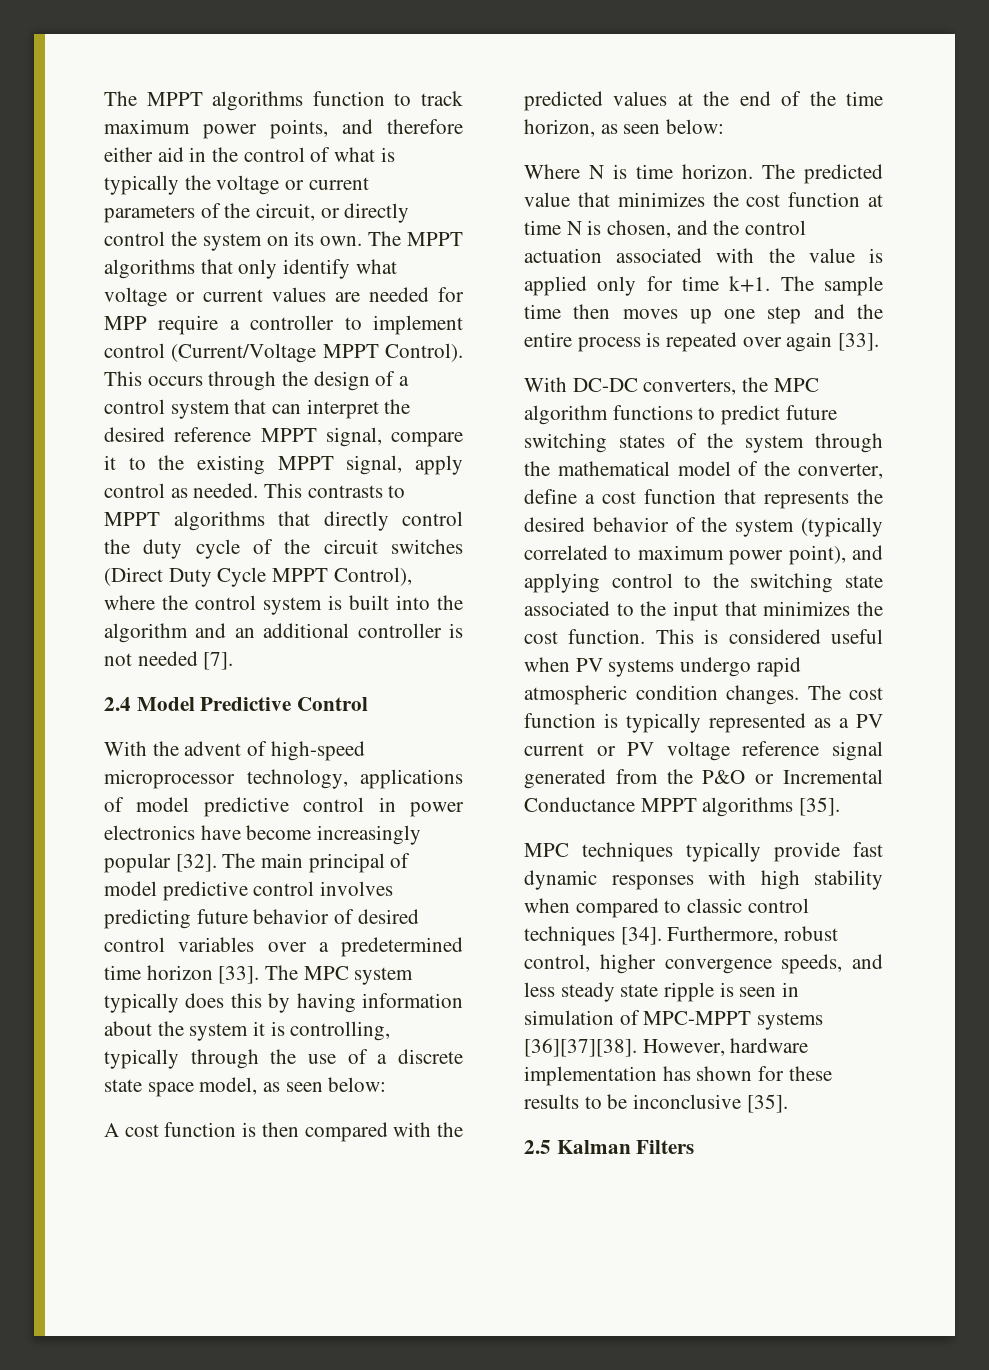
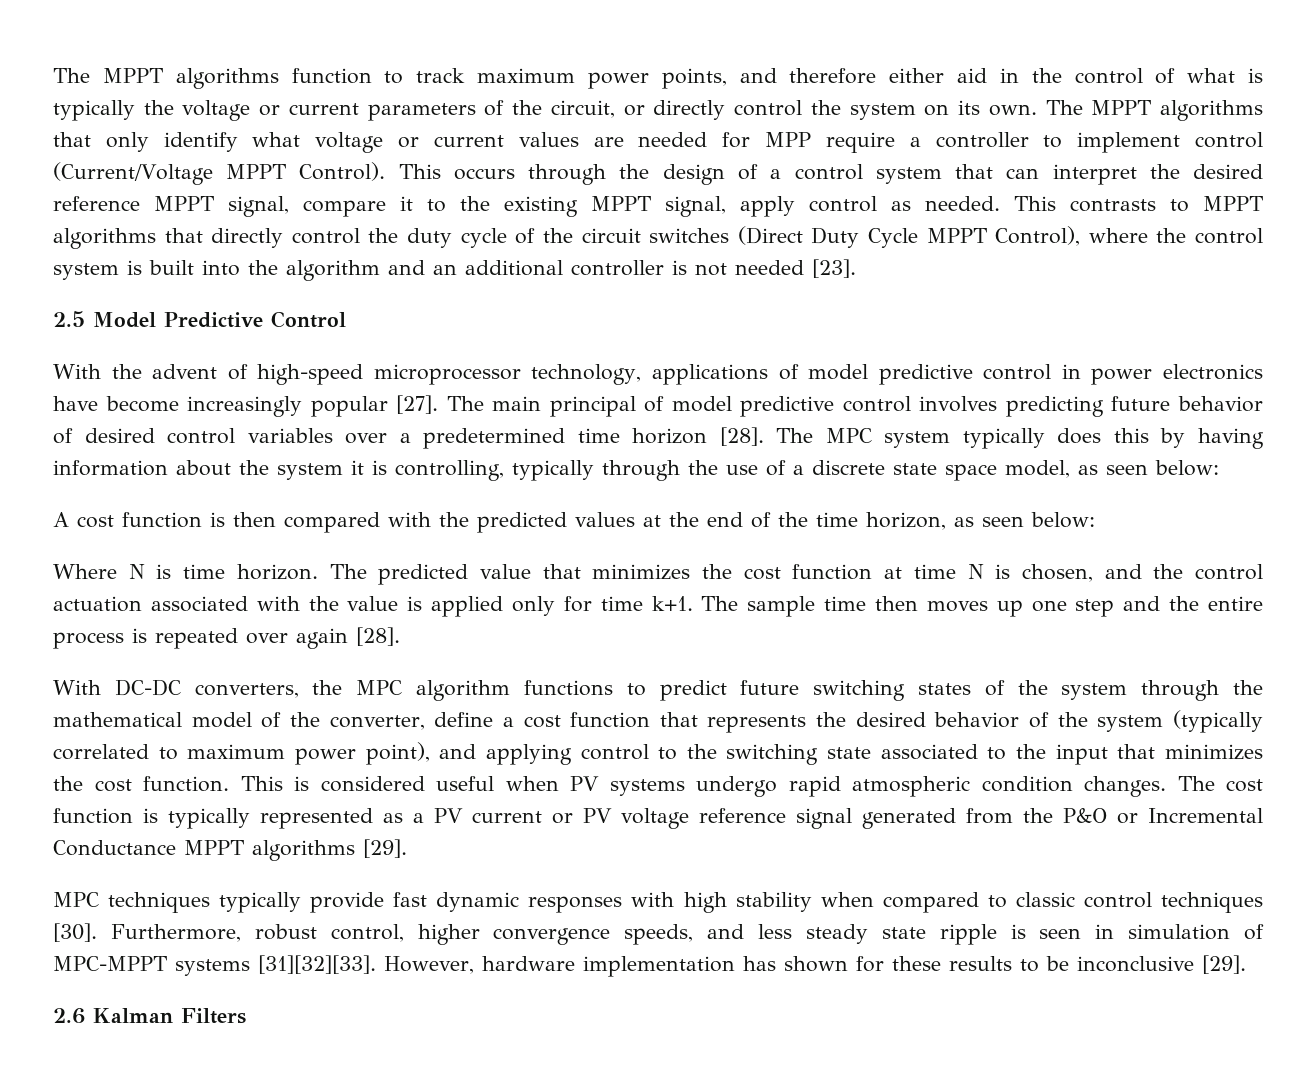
- This contrasts to MPPT algorithms that directly control the duty cycle of the circuit switches (Direct Duty Cycle MPPT Control), where the control system is built into the algorithm and an additional controller is not needed [7].
- 2.4 Model Predictive Control
+ This contrasts to MPPT algorithms that directly control the duty cycle of the circuit switches (Direct Duty Cycle MPPT Control), where the control system is built into the algorithm and an additional controller is not needed [23].
+ 2.5 Model Predictive Control
- With the advent of high-speed microprocessor technology, applications of model predictive control in power electronics have become increasingly popular [32].
+ With the advent of high-speed microprocessor technology, applications of model predictive control in power electronics have become increasingly popular [27].
- The main principal of model predictive control involves predicting future behavior of desired control variables over a predetermined time horizon [33].
+ The main principal of model predictive control involves predicting future behavior of desired control variables over a predetermined time horizon [28].
- The sample time then moves up one step and the entire process is repeated over again [33].
+ The sample time then moves up one step and the entire process is repeated over again [28].
- The cost function is typically represented as a PV current or PV voltage reference signal generated from the P&O or Incremental Conductance MPPT algorithms [35].
+ The cost function is typically represented as a PV current or PV voltage reference signal generated from the P&O or Incremental Conductance MPPT algorithms [29].
- MPC techniques typically provide fast dynamic responses with high stability when compared to classic control techniques [34].
+ MPC techniques typically provide fast dynamic responses with high stability when compared to classic control techniques [30].
- Furthermore, robust control, higher convergence speeds, and less steady state ripple is seen in simulation of MPC-MPPT systems [36][37][38].
+ Furthermore, robust control, higher convergence speeds, and less steady state ripple is seen in simulation of MPC-MPPT systems [31][32][33].
- However, hardware implementation has shown for these results to be inconclusive [35].
- 2.5 Kalman Filters
+ However, hardware implementation has shown for these results to be inconclusive [29].
+ 2.6 Kalman Filters

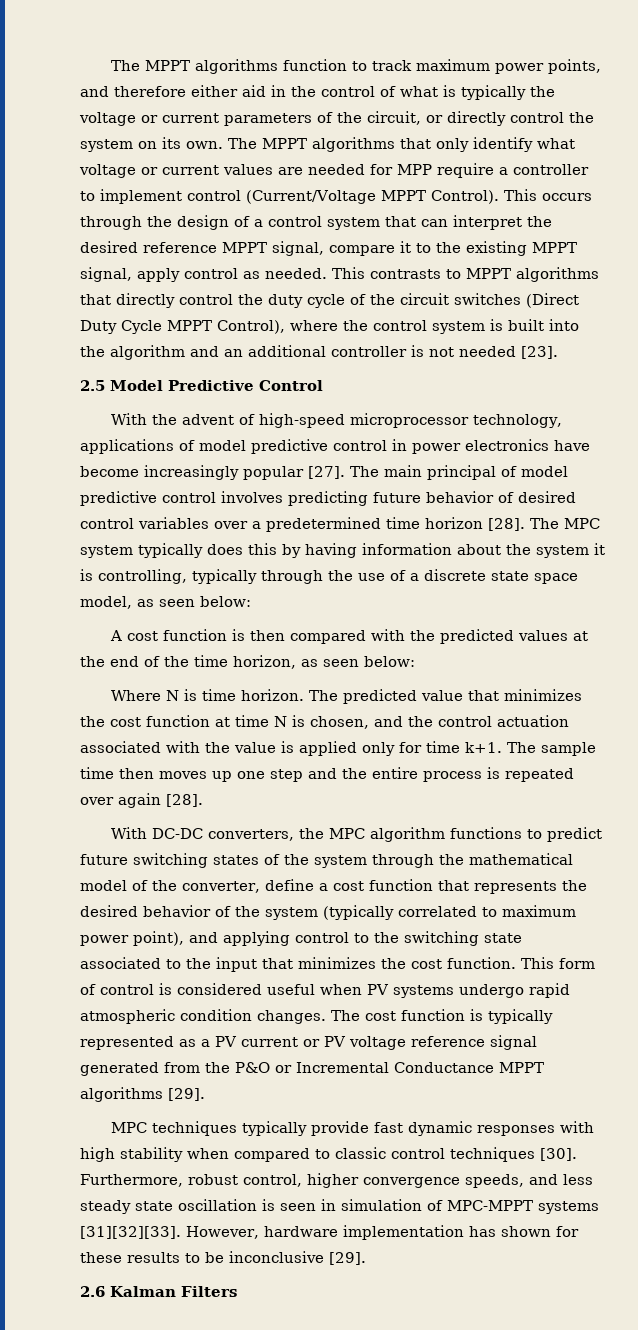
- This is considered useful when PV systems undergo rapid atmospheric condition changes.
+ This form of control is considered useful when PV systems undergo rapid atmospheric condition changes.
- Furthermore, robust control, higher convergence speeds, and less steady state ripple is seen in simulation of MPC-MPPT systems [31][32][33].
+ Furthermore, robust control, higher convergence speeds, and less steady state oscillation is seen in simulation of MPC-MPPT systems [31][32][33].

